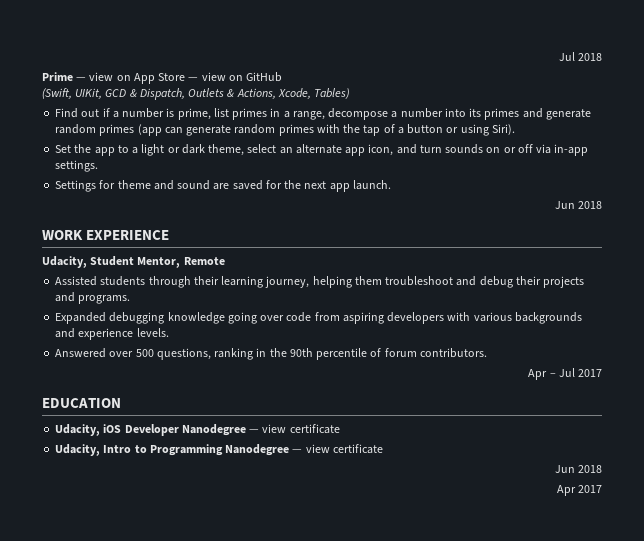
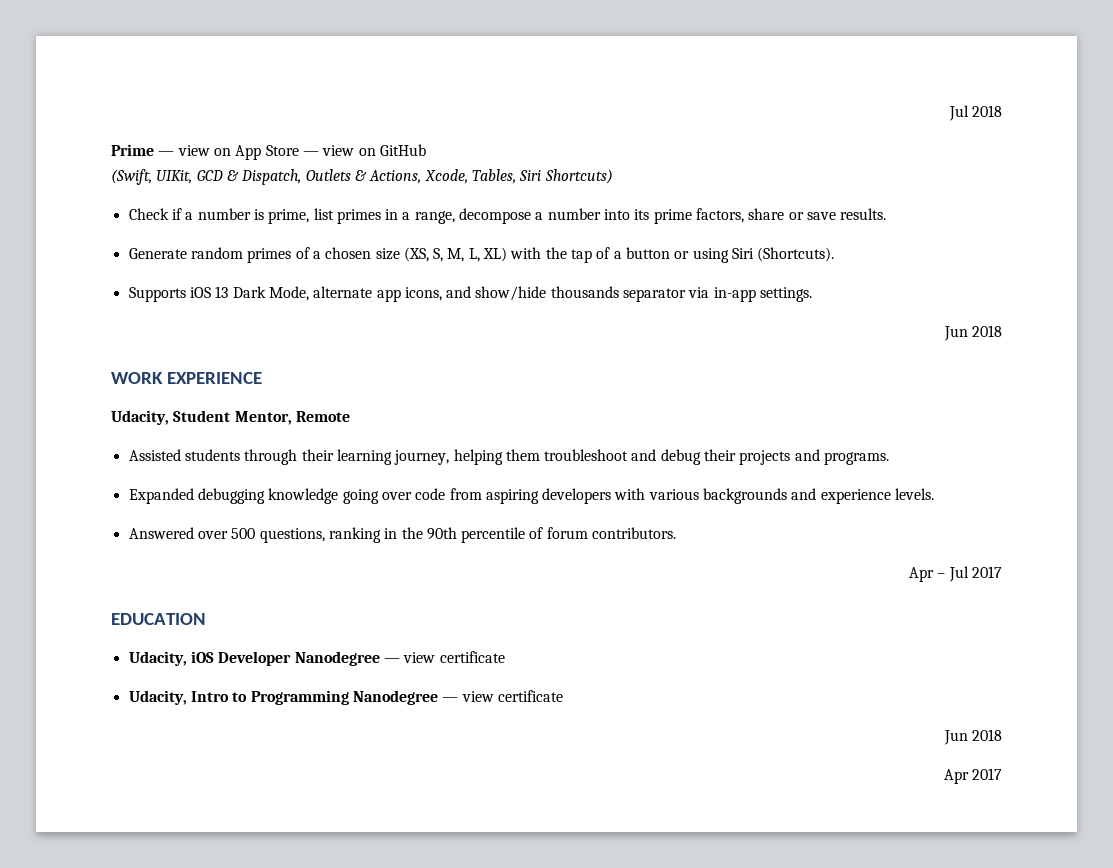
- (Swift, UIKit, GCD & Dispatch, Outlets & Actions, Xcode, Tables)
- Find out if a number is prime, list primes in a range, decompose a number into its primes and generate random primes (app can generate random primes with the tap of a button or using Siri).
- Set the app to a light or dark theme, select an alternate app icon, and turn sounds on or off via in-app settings.
- Settings for theme and sound are saved for the next app launch.
+ (Swift, UIKit, GCD & Dispatch, Outlets & Actions, Xcode, Tables, Siri Shortcuts)
+ Check if a number is prime, list primes in a range, decompose a number into its prime factors, share or save results.
+ Generate random primes of a chosen size (XS, S, M, L, XL) with the tap of a button or using Siri (Shortcuts).
+ Supports iOS 13 Dark Mode, alternate app icons, and show/hide thousands separator via in-app settings.

